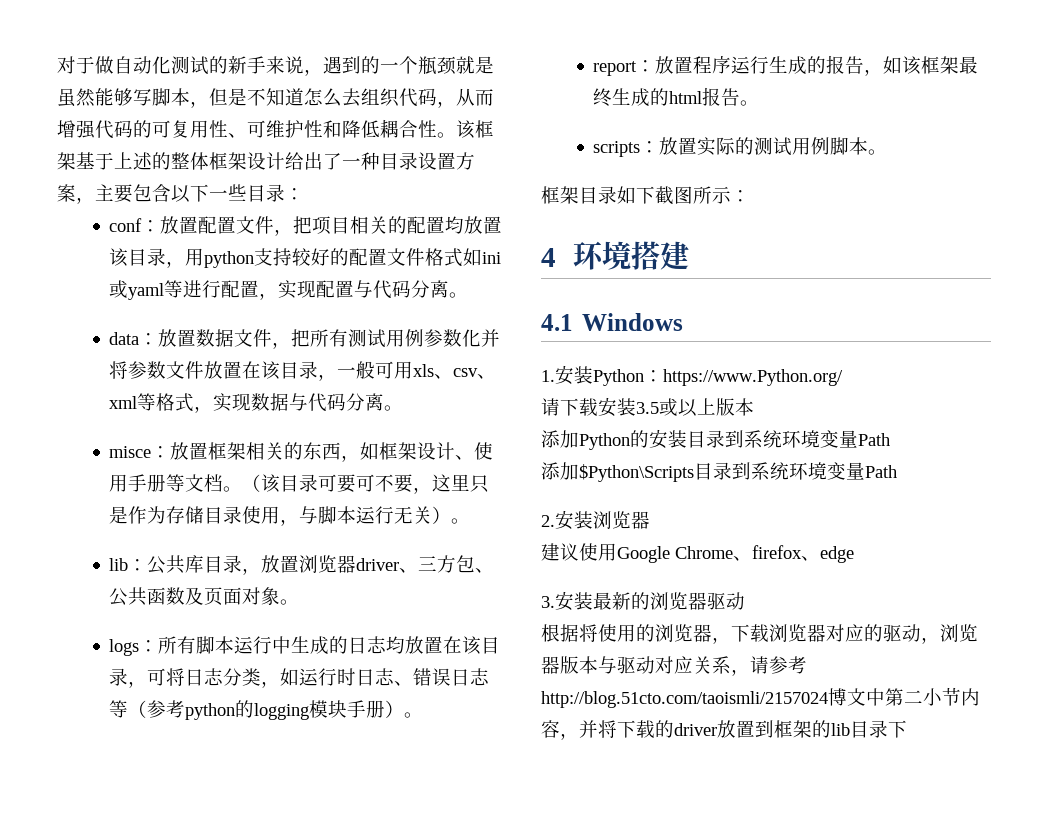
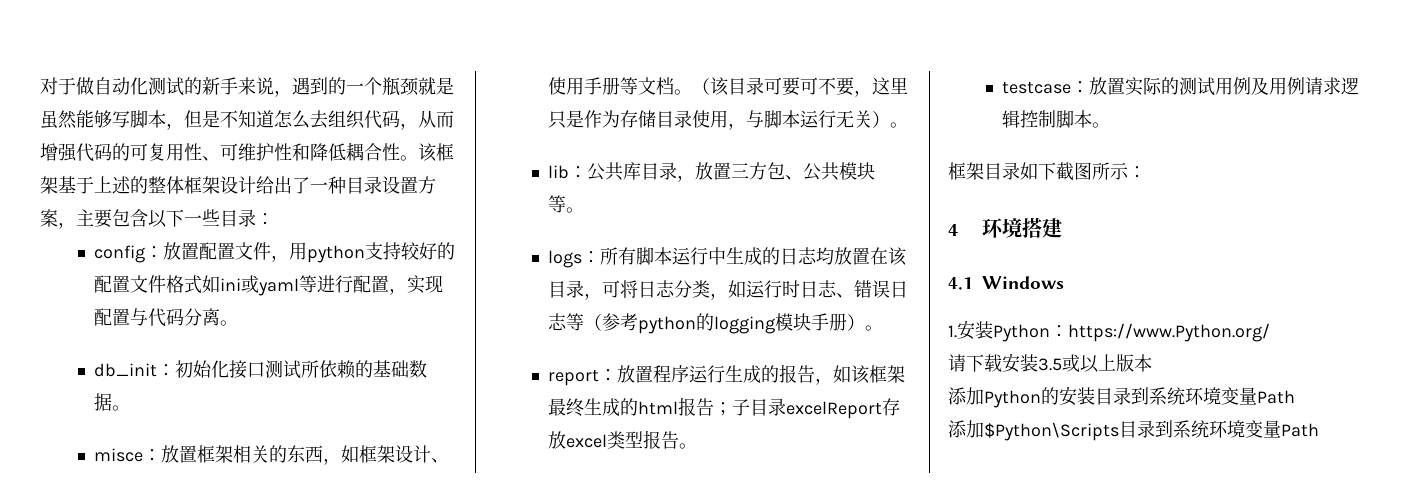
- conf：放置配置文件，把项目相关的配置均放置该目录，用python支持较好的配置文件格式如ini或yaml等进行配置，实现配置与代码分离。
+ config：放置配置文件，用python支持较好的配置文件格式如ini或yaml等进行配置，实现配置与代码分离。
- data：放置数据文件，把所有测试用例参数化并将参数文件放置在该目录，一般可用xls、csv、xml等格式，实现数据与代码分离。
+ db_init：初始化接口测试所依赖的基础数据。
- lib：公共库目录，放置浏览器driver、三方包、公共函数及页面对象。
+ lib：公共库目录，放置三方包、公共模块等。
- report：放置程序运行生成的报告，如该框架最终生成的html报告。
- scripts：放置实际的测试用例脚本。
+ report：放置程序运行生成的报告，如该框架最终生成的html报告；子目录excelReport存放excel类型报告。
+ testcase：放置实际的测试用例及用例请求逻辑控制脚本。
- 2.安装浏览器
- 建议使用Google Chrome、firefox、edge
- 3.安装最新的浏览器驱动
- 根据将使用的浏览器，下载浏览器对应的驱动，浏览器版本与驱动对应关系，请参考http://blog.51cto.com/taoismli/2157024博文中第二小节内容，并将下载的driver放置到框架的lib目录下

